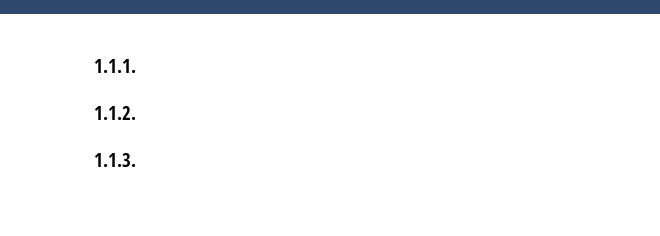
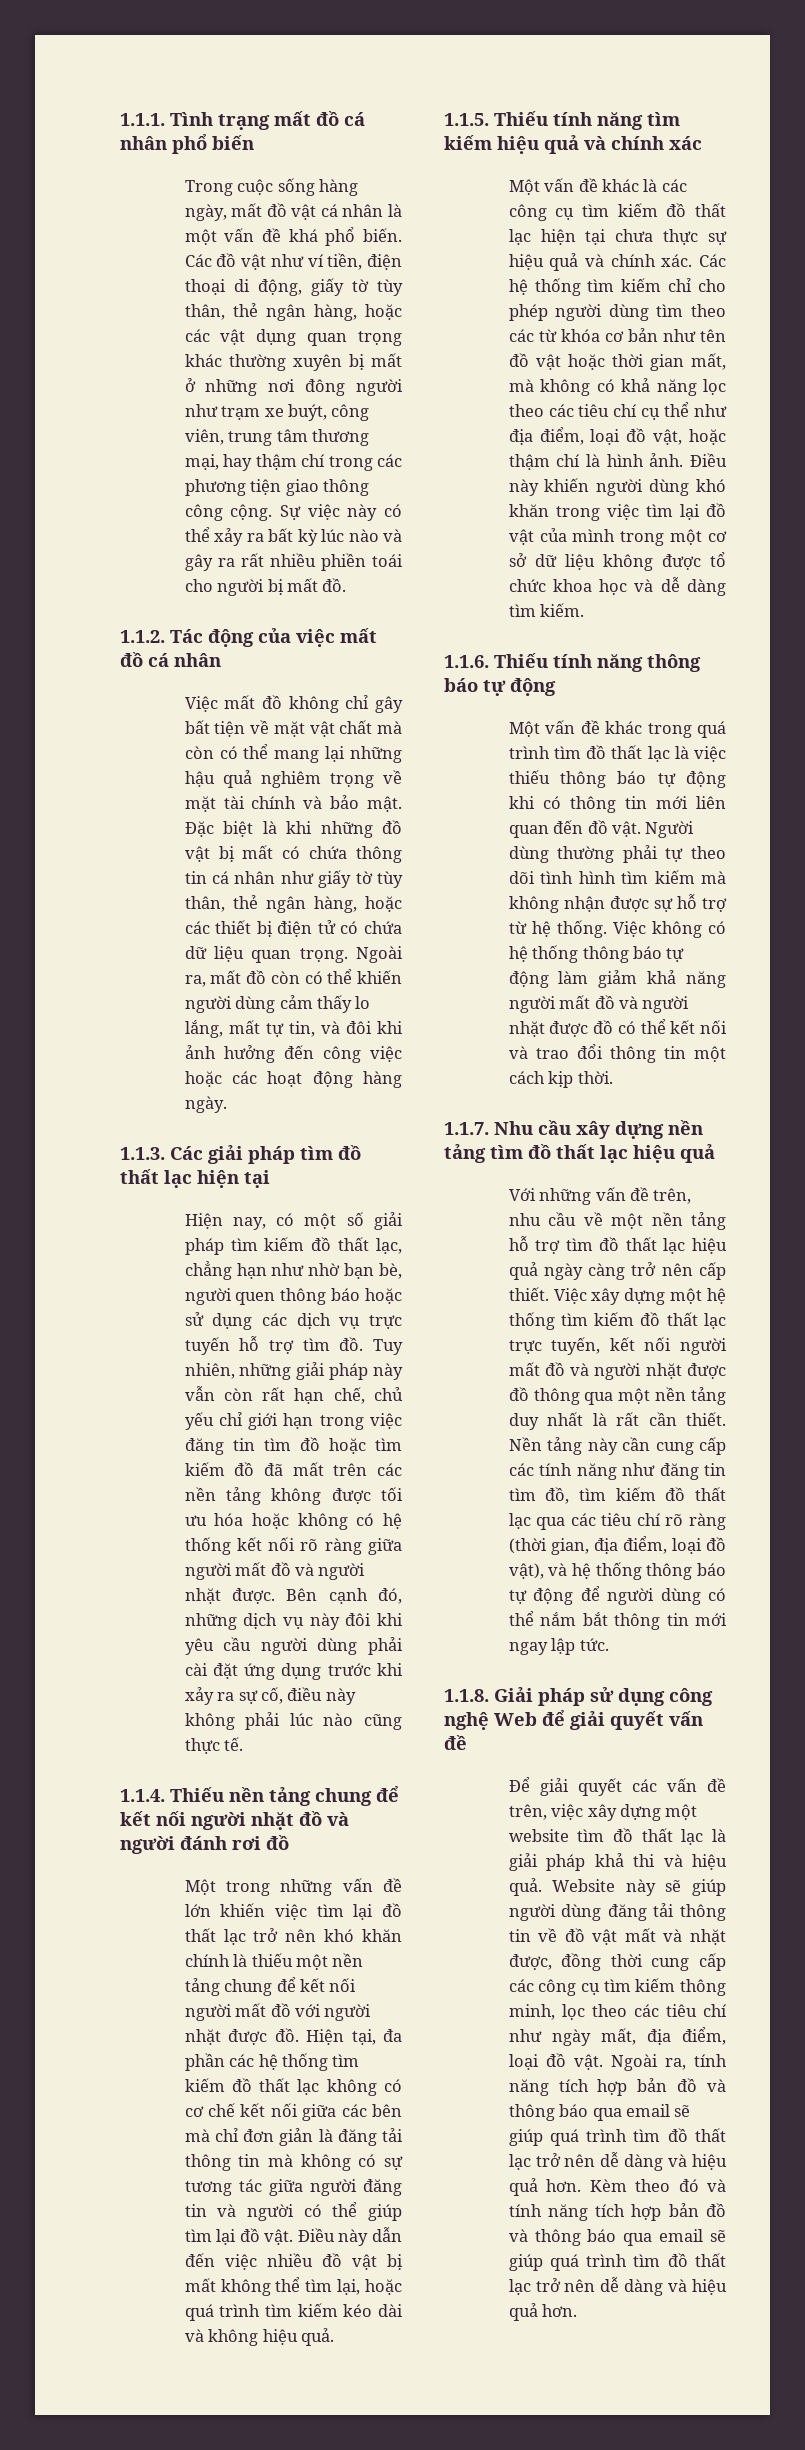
- 1.1.1.
- 1.1.2.
- 1.1.3.
+ 1.1.1. Tình trạng mất đồ cá nhân phổ biến
+ Trong cuộc sống hàng ngày, mất đồ vật cá nhân là một vấn đề khá phổ biến. Các đồ vật như ví tiền, điện thoại di động, giấy tờ tùy thân, thẻ ngân hàng, hoặc các vật dụng quan trọng khác thường xuyên bị mất ở những nơi đông người như trạm xe buýt, công viên, trung tâm thương mại, hay thậm chí trong các phương tiện giao thông công cộng. Sự việc này có thể xảy ra bất kỳ lúc nào và gây ra rất nhiều phiền toái cho người bị mất đồ.
+ 1.1.2. Tác động của việc mất đồ cá nhân
+ Việc mất đồ không chỉ gây bất tiện về mặt vật chất mà còn có thể mang lại những hậu quả nghiêm trọng về mặt tài chính và bảo mật. Đặc biệt là khi những đồ vật bị mất có chứa thông tin cá nhân như giấy tờ tùy thân, thẻ ngân hàng, hoặc các thiết bị điện tử có chứa dữ liệu quan trọng. Ngoài ra, mất đồ còn có thể khiến người dùng cảm thấy lo lắng, mất tự tin, và đôi khi ảnh hưởng đến công việc hoặc các hoạt động hàng ngày.
+ 1.1.3. Các giải pháp tìm đồ thất lạc hiện tại
+ Hiện nay, có một số giải pháp tìm kiếm đồ thất lạc, chẳng hạn như nhờ bạn bè, người quen thông báo hoặc sử dụng các dịch vụ trực tuyến hỗ trợ tìm đồ. Tuy nhiên, những giải pháp này vẫn còn rất hạn chế, chủ yếu chỉ giới hạn trong việc đăng tin tìm đồ hoặc tìm kiếm đồ đã mất trên các nền tảng không được tối ưu hóa hoặc không có hệ thống kết nối rõ ràng giữa người mất đồ và người nhặt được. Bên cạnh đó, những dịch vụ này đôi khi yêu cầu người dùng phải cài đặt ứng dụng trước khi xảy ra sự cố, điều này không phải lúc nào cũng thực tế.
+ 1.1.4. Thiếu nền tảng chung để kết nối người nhặt đồ và người đánh rơi đồ
+ Một trong những vấn đề lớn khiến việc tìm lại đồ thất lạc trở nên khó khăn chính là thiếu một nền tảng chung để kết nối người mất đồ với người nhặt được đồ. Hiện tại, đa phần các hệ thống tìm kiếm đồ thất lạc không có cơ chế kết nối giữa các bên mà chỉ đơn giản là đăng tải thông tin mà không có sự tương tác giữa người đăng tin và người có thể giúp tìm lại đồ vật. Điều này dẫn đến việc nhiều đồ vật bị mất không thể tìm lại, hoặc quá trình tìm kiếm kéo dài và không hiệu quả.
+ 1.1.5. Thiếu tính năng tìm kiếm hiệu quả và chính xác
+ Một vấn đề khác là các công cụ tìm kiếm đồ thất lạc hiện tại chưa thực sự hiệu quả và chính xác. Các hệ thống tìm kiếm chỉ cho phép người dùng tìm theo các từ khóa cơ bản như tên đồ vật hoặc thời gian mất, mà không có khả năng lọc theo các tiêu chí cụ thể như địa điểm, loại đồ vật, hoặc thậm chí là hình ảnh. Điều này khiến người dùng khó khăn trong việc tìm lại đồ vật của mình trong một cơ sở dữ liệu không được tổ chức khoa học và dễ dàng tìm kiếm.
+ 1.1.6. Thiếu tính năng thông báo tự động
+ Một vấn đề khác trong quá trình tìm đồ thất lạc là việc thiếu thông báo tự động khi có thông tin mới liên quan đến đồ vật. Người dùng thường phải tự theo dõi tình hình tìm kiếm mà không nhận được sự hỗ trợ từ hệ thống. Việc không có hệ thống thông báo tự động làm giảm khả năng người mất đồ và người nhặt được đồ có thể kết nối và trao đổi thông tin một cách kịp thời.
+ 1.1.7. Nhu cầu xây dựng nền tảng tìm đồ thất lạc hiệu quả
+ Với những vấn đề trên, nhu cầu về một nền tảng hỗ trợ tìm đồ thất lạc hiệu quả ngày càng trở nên cấp thiết. Việc xây dựng một hệ thống tìm kiếm đồ thất lạc trực tuyến, kết nối người mất đồ và người nhặt được đồ thông qua một nền tảng duy nhất là rất cần thiết. Nền tảng này cần cung cấp các tính năng như đăng tin tìm đồ, tìm kiếm đồ thất lạc qua các tiêu chí rõ ràng (thời gian, địa điểm, loại đồ vật), và hệ thống thông báo tự động để người dùng có thể nắm bắt thông tin mới ngay lập tức.
+ 1.1.8. Giải pháp sử dụng công nghệ Web để giải quyết vấn đề
+ Để giải quyết các vấn đề trên, việc xây dựng một website tìm đồ thất lạc là giải pháp khả thi và hiệu quả. Website này sẽ giúp người dùng đăng tải thông tin về đồ vật mất và nhặt được, đồng thời cung cấp các công cụ tìm kiếm thông minh, lọc theo các tiêu chí như ngày mất, địa điểm, loại đồ vật. Ngoài ra, tính năng tích hợp bản đồ và thông báo qua email sẽ giúp quá trình tìm đồ thất lạc trở nên dễ dàng và hiệu quả hơn. Kèm theo đó và tính năng tích hợp bản đồ và thông báo qua email sẽ giúp quá trình tìm đồ thất lạc trở nên dễ dàng và hiệu quả hơn.

